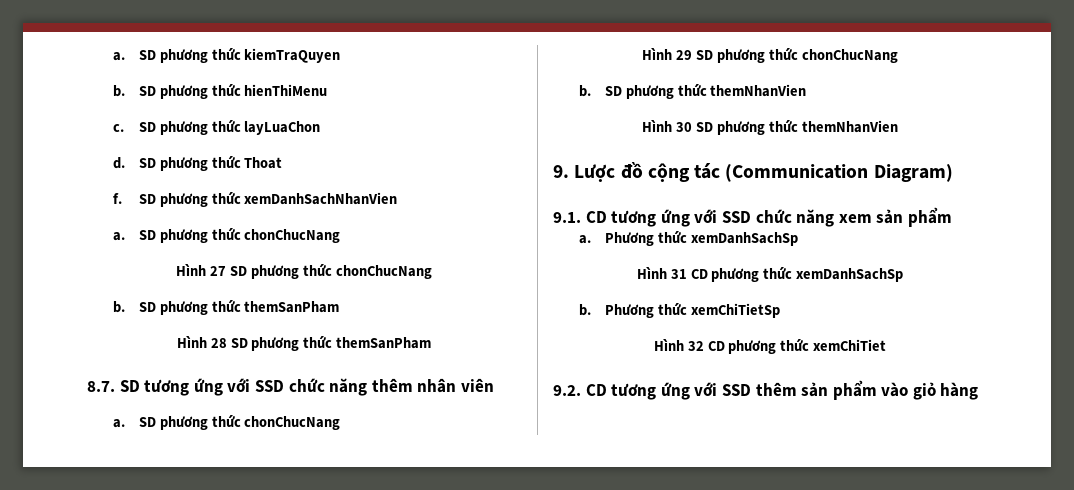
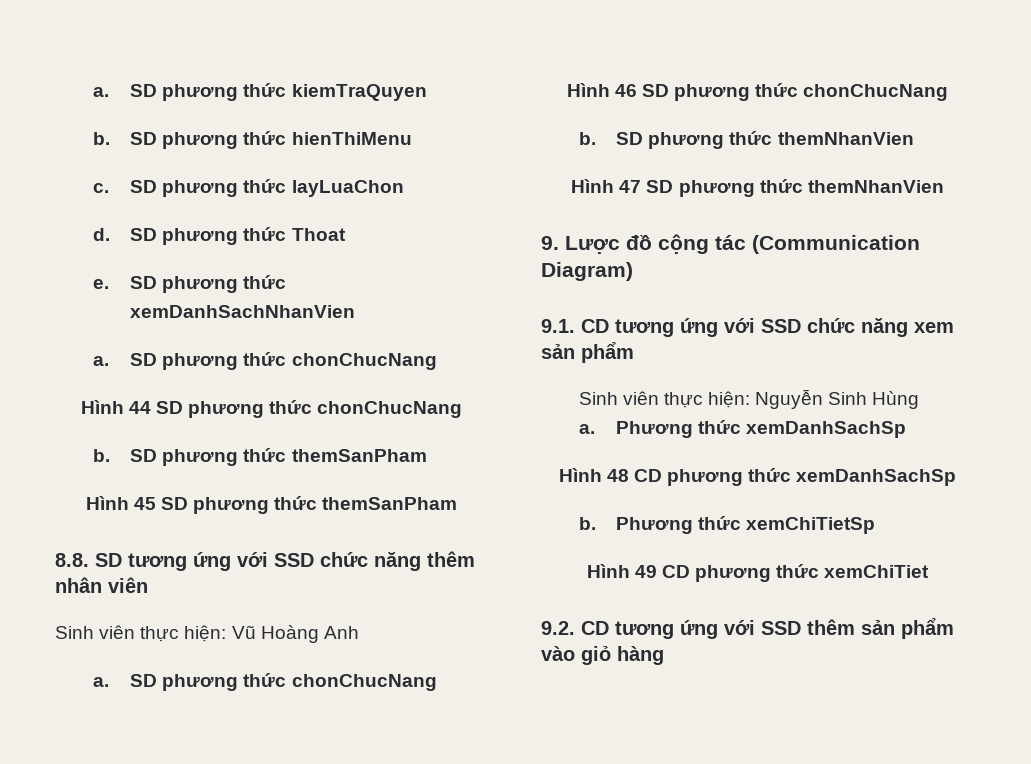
- f.
+ e.
- Hình 27 SD phương thức chonChucNang
+ Hình 44 SD phương thức chonChucNang
- Hình 28 SD phương thức themSanPham
- 8.7. SD tương ứng với SSD chức năng thêm nhân viên
+ Hình 45 SD phương thức themSanPham
+ 8.8. SD tương ứng với SSD chức năng thêm nhân viên
+ Sinh viên thực hiện: Vũ Hoàng Anh
  a. SD phương thức chonChucNang
- Hình 29 SD phương thức chonChucNang
+ Hình 46 SD phương thức chonChucNang
- Hình 30 SD phương thức themNhanVien
+ Hình 47 SD phương thức themNhanVien
+ Sinh viên thực hiện: Nguyễn Sinh Hùng
- Hình 31 CD phương thức xemDanhSachSp
+ Hình 48 CD phương thức xemDanhSachSp
- Hình 32 CD phương thức xemChiTiet
+ Hình 49 CD phương thức xemChiTiet

